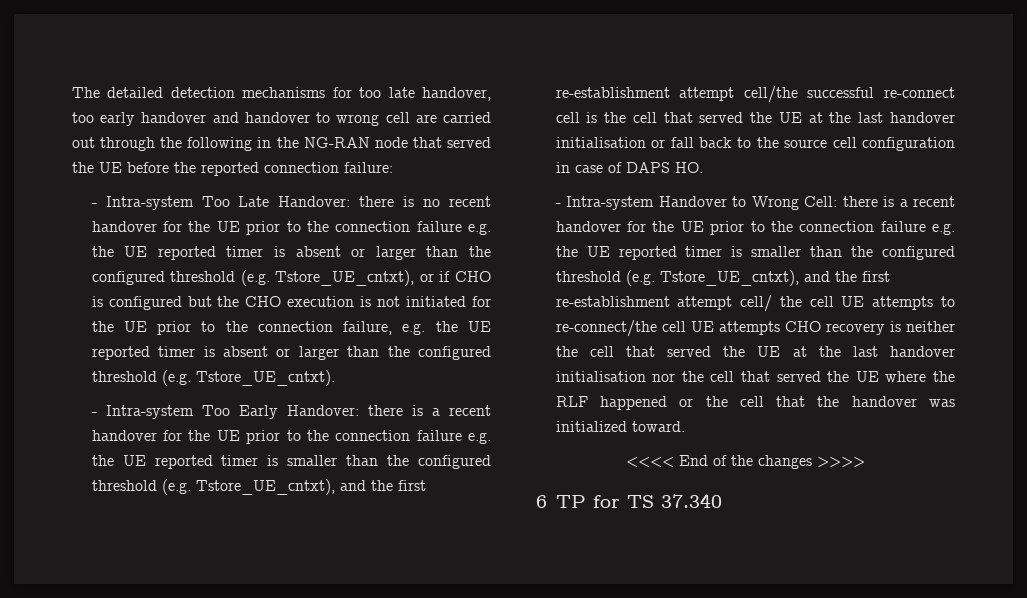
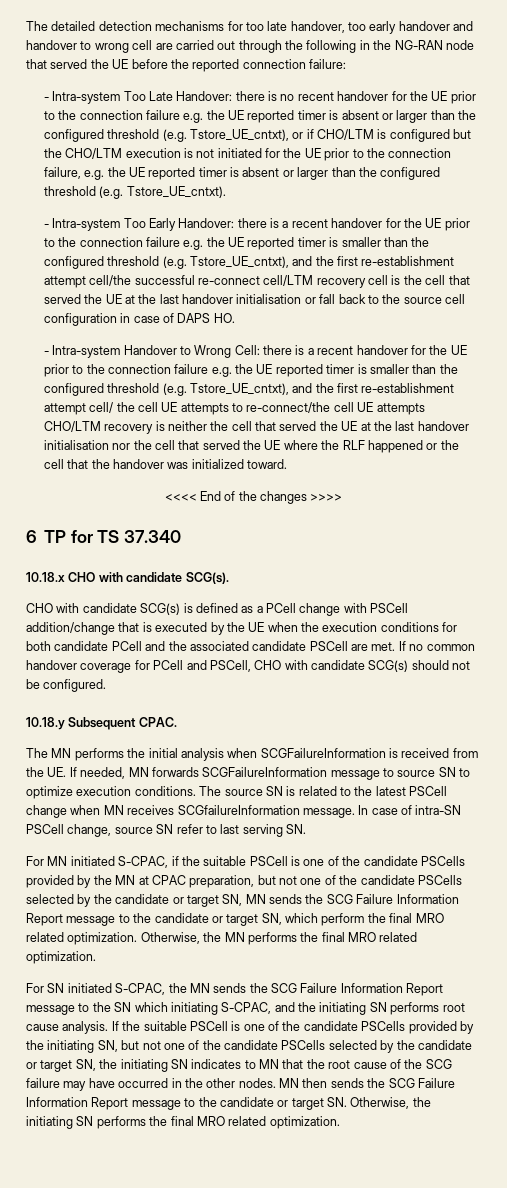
- there is no recent handover for the UE prior to the connection failure e.g. the UE reported timer is absent or larger than the configured threshold (e.g. Tstore_UE_cntxt), or if CHO is configured but the CHO execution is not initiated for the UE prior to the connection failure, e.g. the UE reported timer is absent or larger than the configured threshold (e.g. Tstore_UE_cntxt).
+ there is no recent handover for the UE prior to the connection failure e.g. the UE reported timer is absent or larger than the configured threshold (e.g. Tstore_UE_cntxt), or if CHO/LTM is configured but the CHO/LTM execution is not initiated for the UE prior to the connection failure, e.g. the UE reported timer is absent or larger than the configured threshold (e.g. Tstore_UE_cntxt).
- there is a recent handover for the UE prior to the connection failure e.g. the UE reported timer is smaller than the configured threshold (e.g. Tstore_UE_cntxt), and the first re-establishment attempt cell/the successful re-connect cell is the cell that served the UE at the last handover initialisation or fall back to the source cell configuration in case of DAPS HO.
+ there is a recent handover for the UE prior to the connection failure e.g. the UE reported timer is smaller than the configured threshold (e.g. Tstore_UE_cntxt), and the first re-establishment attempt cell/the successful re-connect cell/LTM recovery cell is the cell that served the UE at the last handover initialisation or fall back to the source cell configuration in case of DAPS HO.
- there is a recent handover for the UE prior to the connection failure e.g. the UE reported timer is smaller than the configured threshold (e.g. Tstore_UE_cntxt), and the first re-establishment attempt cell/ the cell UE attempts to re-connect/the cell UE attempts CHO recovery is neither the cell that served the UE at the last handover initialisation nor the cell that served the UE where the RLF happened or the cell that the handover was initialized toward.
+ there is a recent handover for the UE prior to the connection failure e.g. the UE reported timer is smaller than the configured threshold (e.g. Tstore_UE_cntxt), and the first re-establishment attempt cell/ the cell UE attempts to re-connect/the cell UE attempts CHO/LTM recovery is neither the cell that served the UE at the last handover initialisation nor the cell that served the UE where the RLF happened or the cell that the handover was initialized toward.
+ 10.18.x CHO with candidate SCG(s).
+ CHO with candidate SCG(s) is defined as a PCell change with PSCell addition/change that is executed by the UE when the execution conditions for both candidate PCell and the associated candidate PSCell are met. If no common handover coverage for PCell and PSCell, CHO with candidate SCG(s) should not be configured.
+ 10.18.y Subsequent CPAC.
+ The MN performs the initial analysis when SCGFailureInformation is received from the UE. If needed, MN forwards SCGFailureInformation message to source SN to optimize execution conditions. The source SN is related to the latest PSCell change when MN receives SCGfailureInformation message. In case of intra-SN PSCell change, source SN refer to last serving SN.
+ For MN initiated S-CPAC, if the suitable PSCell is one of the candidate PSCells provided by the MN at CPAC preparation, but not one of the candidate PSCells selected by the candidate or target SN, MN sends the SCG Failure Information Report message to the candidate or target SN, which perform the final MRO related optimization. Otherwise, the MN performs the final MRO related optimization.
+ For SN initiated S-CPAC, the MN sends the SCG Failure Information Report message to the SN which initiating S-CPAC, and the initiating SN performs root cause analysis. If the suitable PSCell is one of the candidate PSCells provided by the initiating SN, but not one of the candidate PSCells selected by the candidate or target SN, the initiating SN indicates to MN that the root cause of the SCG failure may have occurred in the other nodes. MN then sends the SCG Failure Information Report message to the candidate or target SN. Otherwise, the initiating SN performs the final MRO related optimization.

